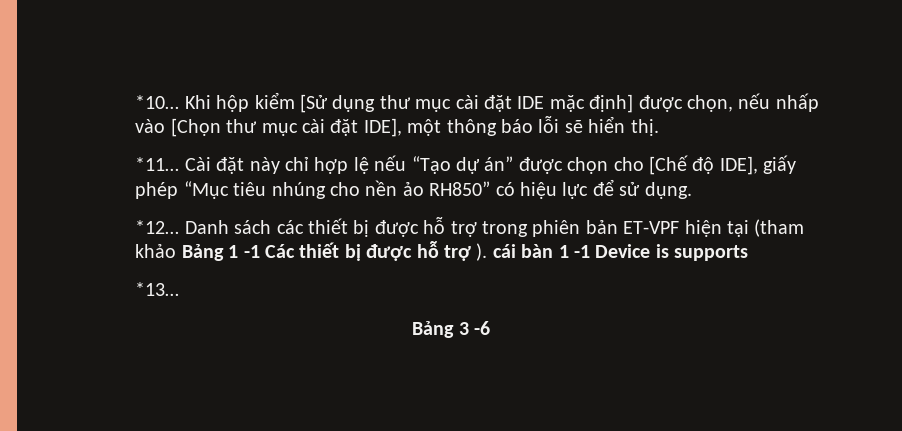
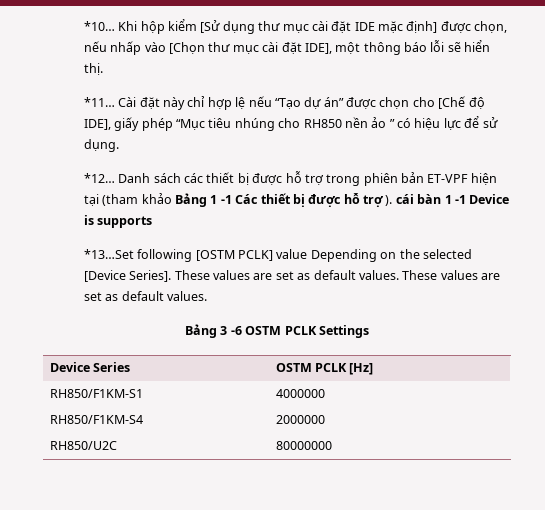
- Cài đặt này chỉ hợp lệ nếu “Tạo dự án” được chọn cho [Chế độ IDE], giấy phép “Mục tiêu nhúng cho nền ảo RH850” có hiệu lực để sử dụng.
+ Cài đặt này chỉ hợp lệ nếu “Tạo dự án” được chọn cho [Chế độ IDE], giấy phép “Mục tiêu nhúng cho RH850 nền ảo ” có hiệu lực để sử dụng.
- *13…
- Bảng 3 -6
+ *13…Set following [OSTM PCLK] value Depending on the selected [Device Series]. These values are set as default values. These values are set as default values.
+ Bảng 3 -6 OSTM PCLK Settings
+ Device Series | OSTM PCLK [Hz]
+ RH850/F1KM-S1 | 4000000
+ RH850/F1KM-S4 | 2000000
+ RH850/U2C | 80000000

